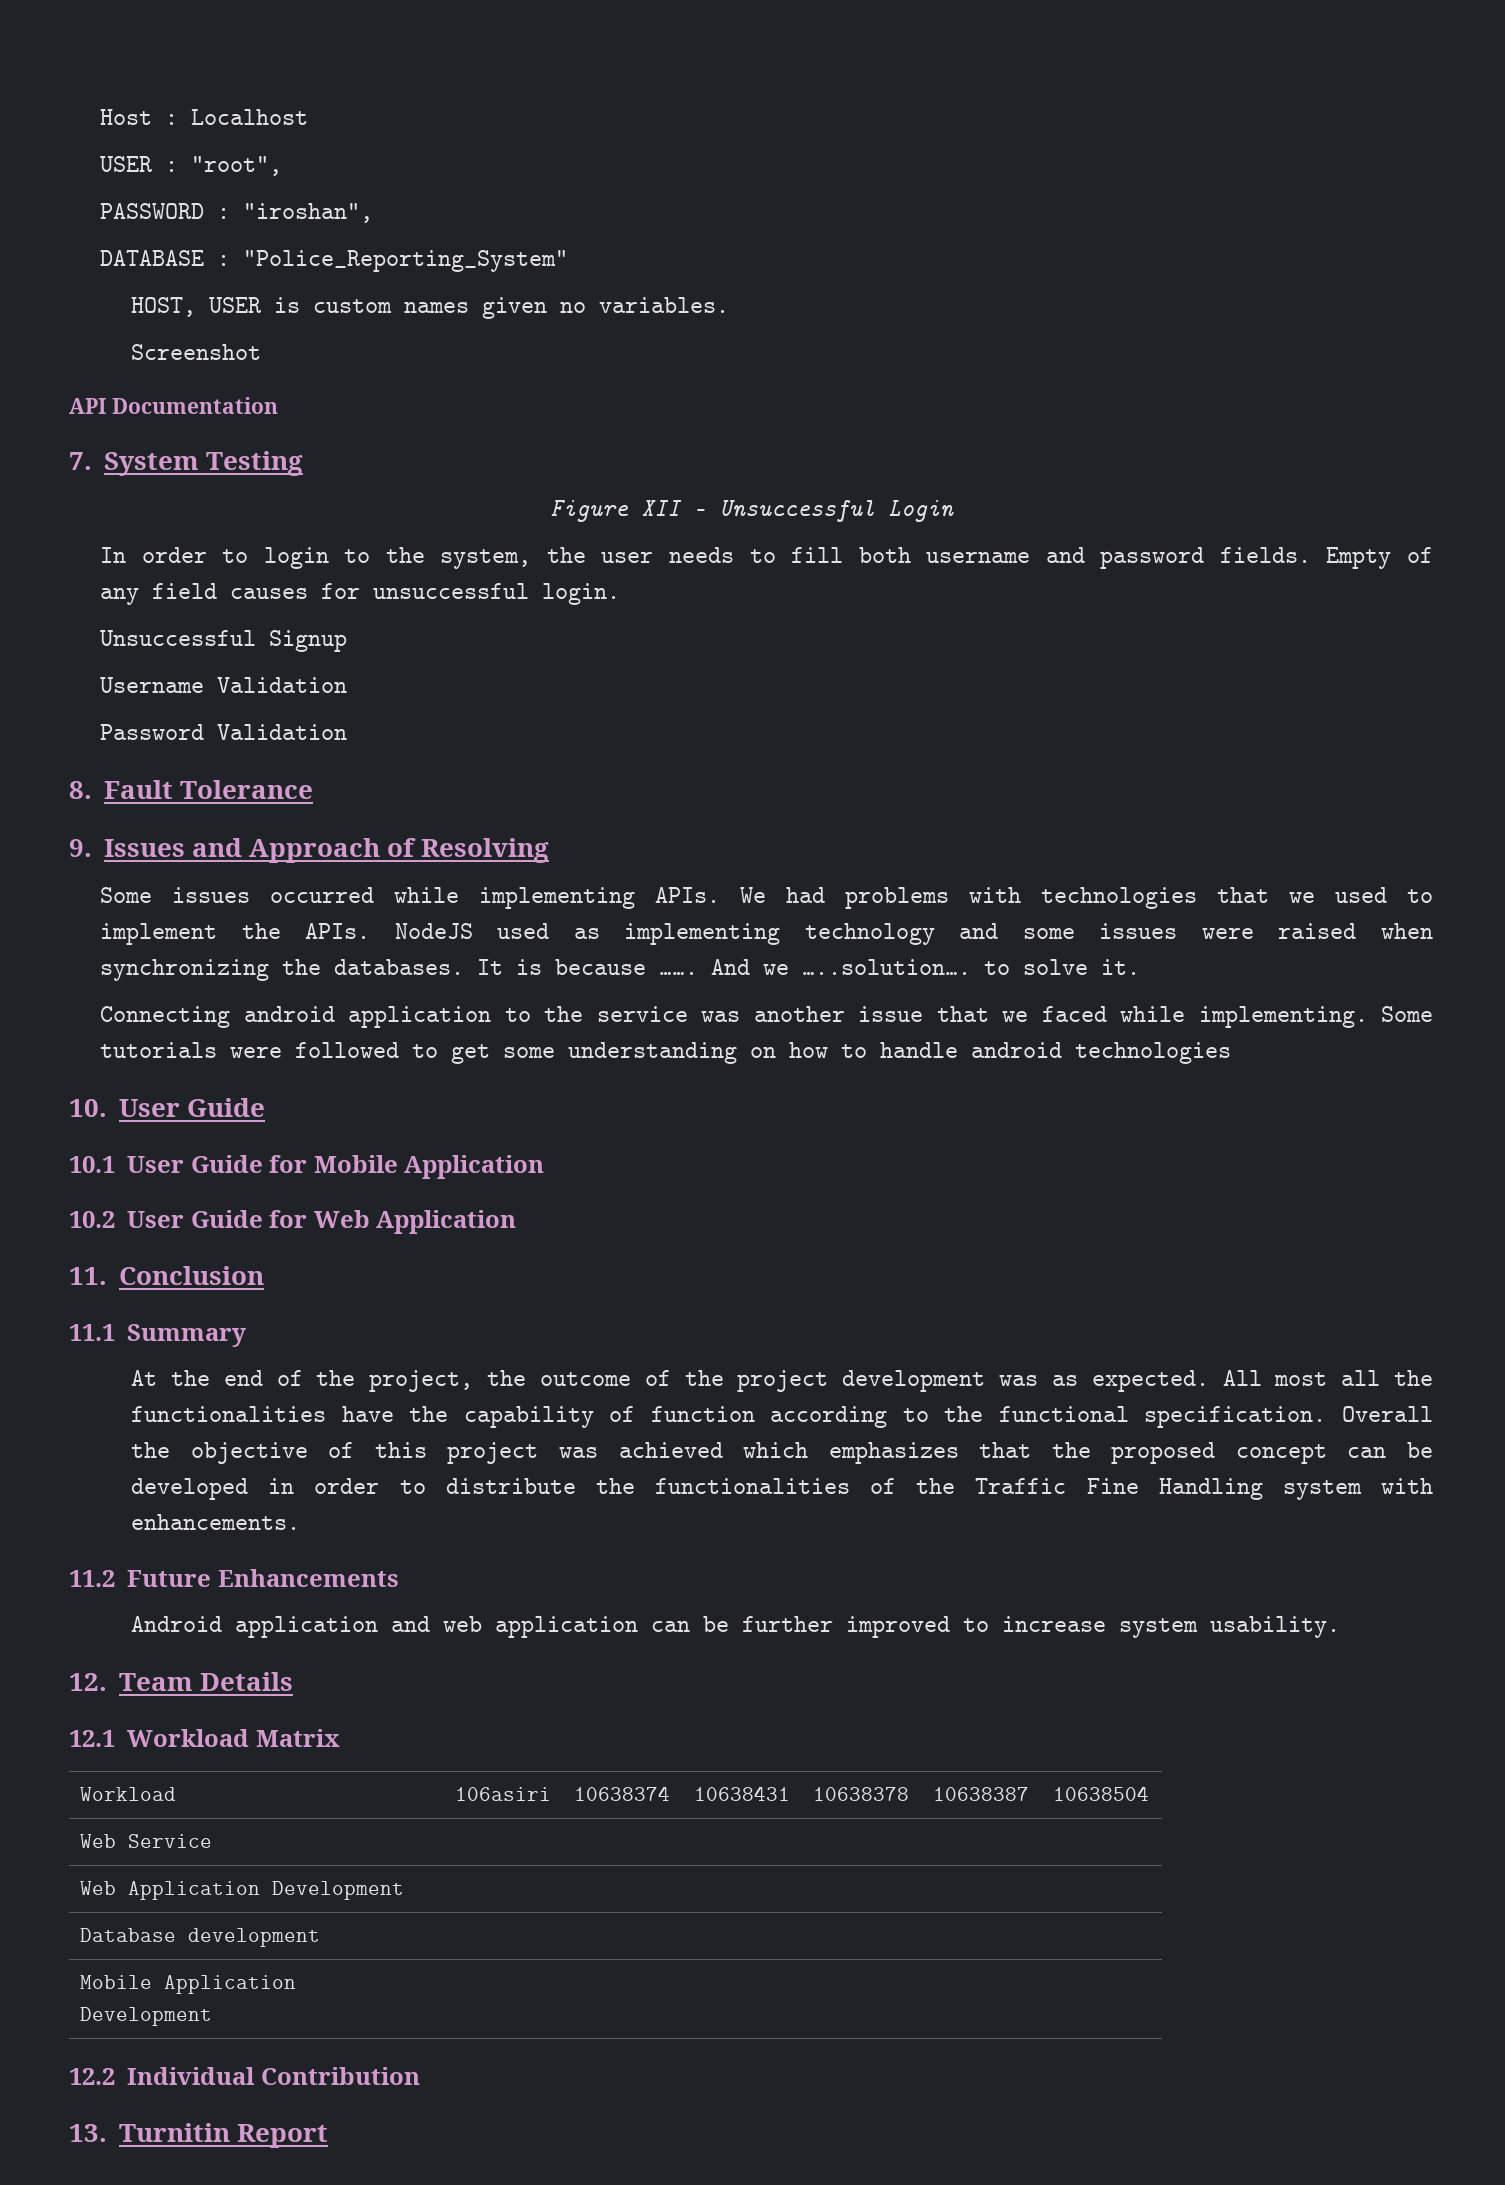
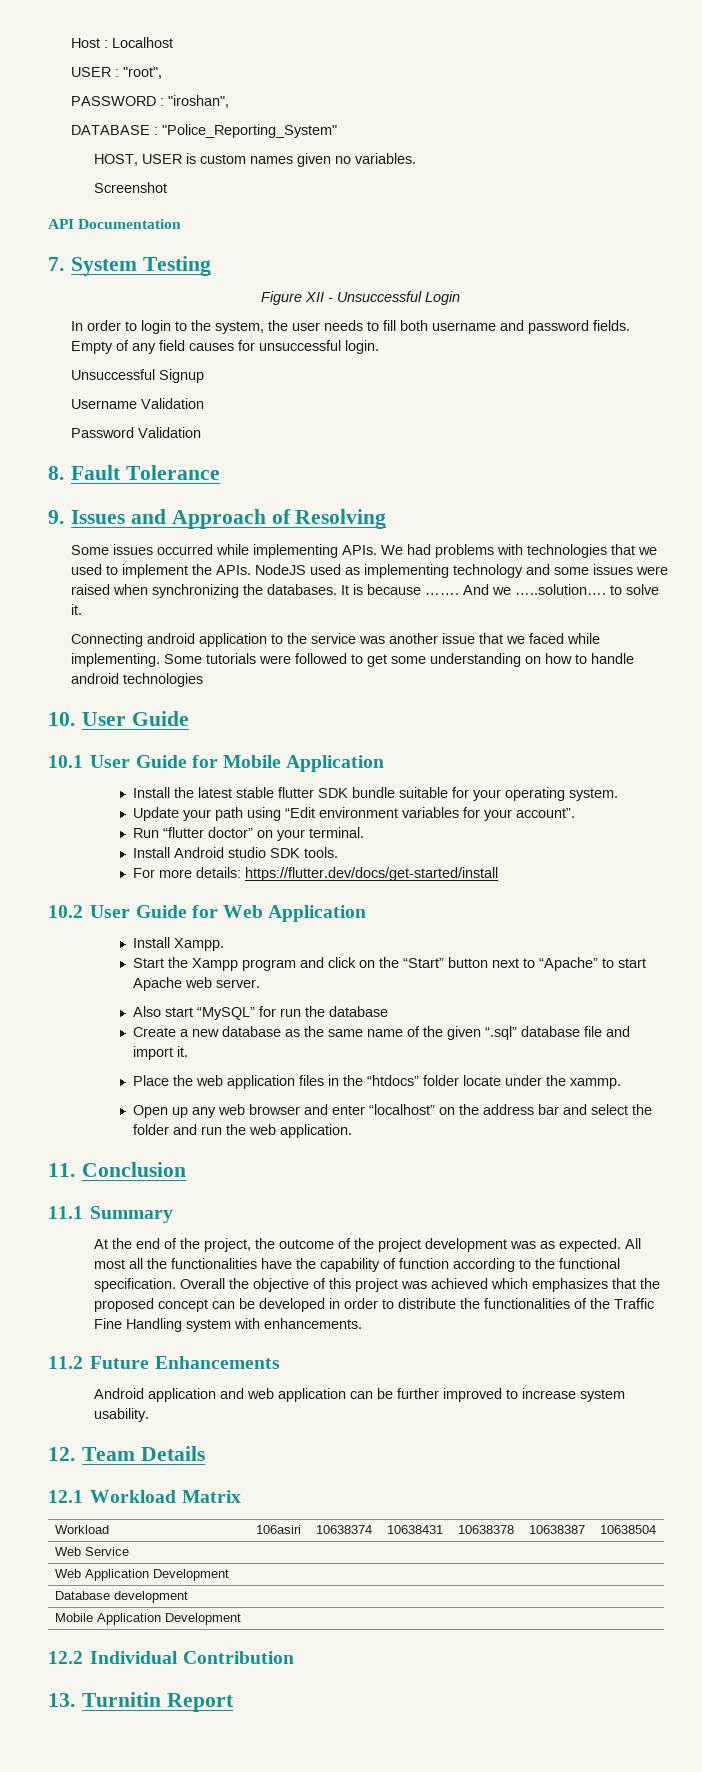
+ Install the latest stable flutter SDK bundle suitable for your operating system.
+ Update your path using “Edit environment variables for your account”.
+ Run “flutter doctor” on your terminal.
+ Install Android studio SDK tools.
+ For more details: https://flutter.dev/docs/get-started/install
+ Install Xampp.
+ Start the Xampp program and click on the “Start” button next to “Apache” to start Apache web server.
+ Also start “MySQL” for run the database
+ Create a new database as the same name of the given “.sql” database file and import it.
+ Place the web application files in the “htdocs” folder locate under the xammp.
+ Open up any web browser and enter “localhost” on the address bar and select the folder and run the web application.

